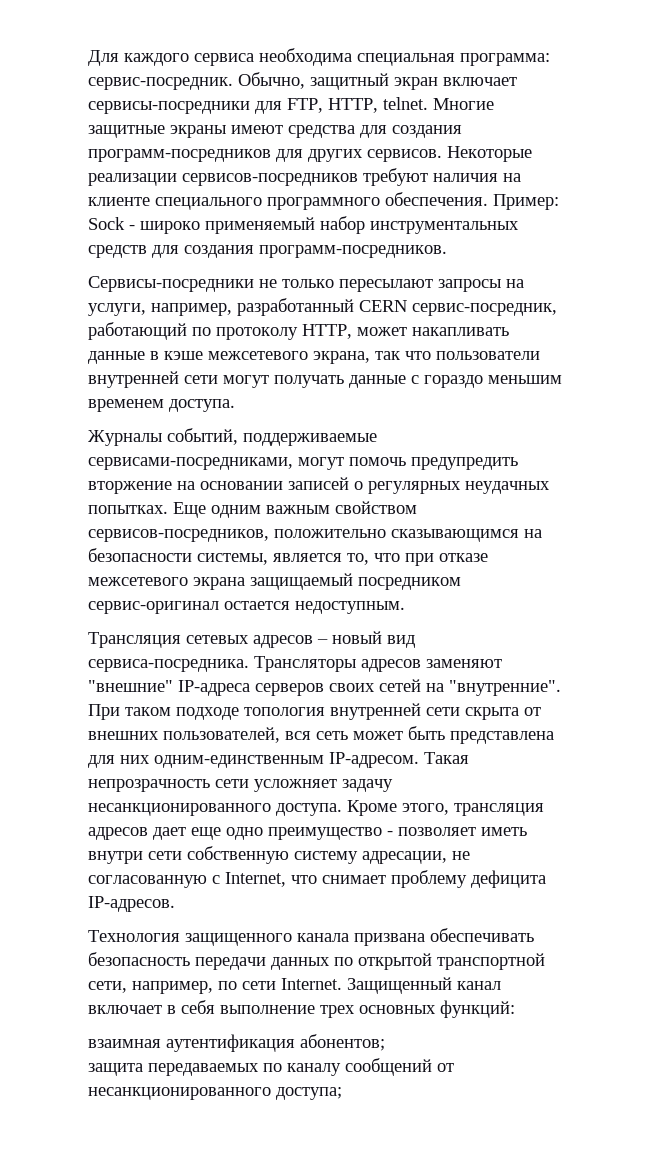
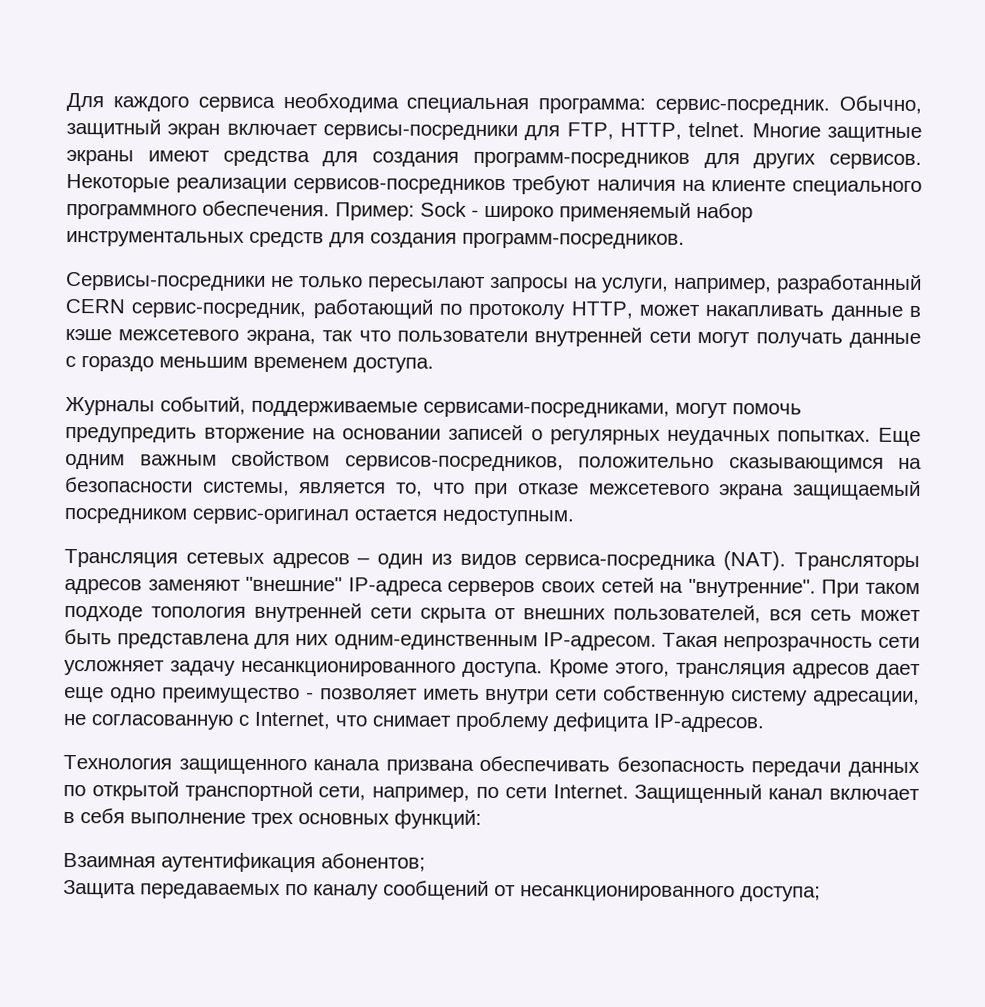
- Трансляция сетевых адресов – новый вид сервиса-посредника.
+ Трансляция сетевых адресов – один из видов сервиса-посредника (NAT).
- взаимная аутентификация абонентов;
+ Взаимная аутентификация абонентов;
- защита передаваемых по каналу сообщений от несанкционированного доступа;
+ Защита передаваемых по каналу сообщений от несанкционированного доступа;

